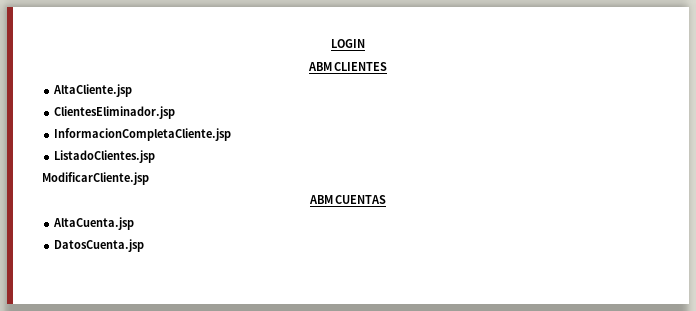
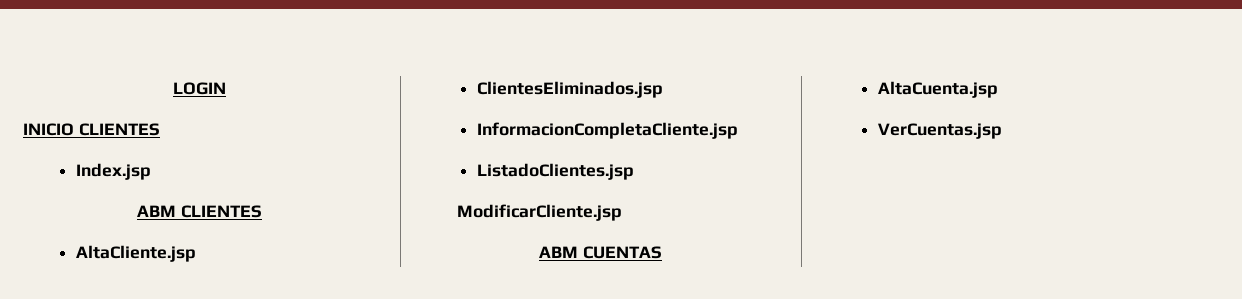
+ INICIO CLIENTES
+ Index.jsp
- ClientesEliminador.jsp
+ ClientesEliminados.jsp
- DatosCuenta.jsp
+ VerCuentas.jsp

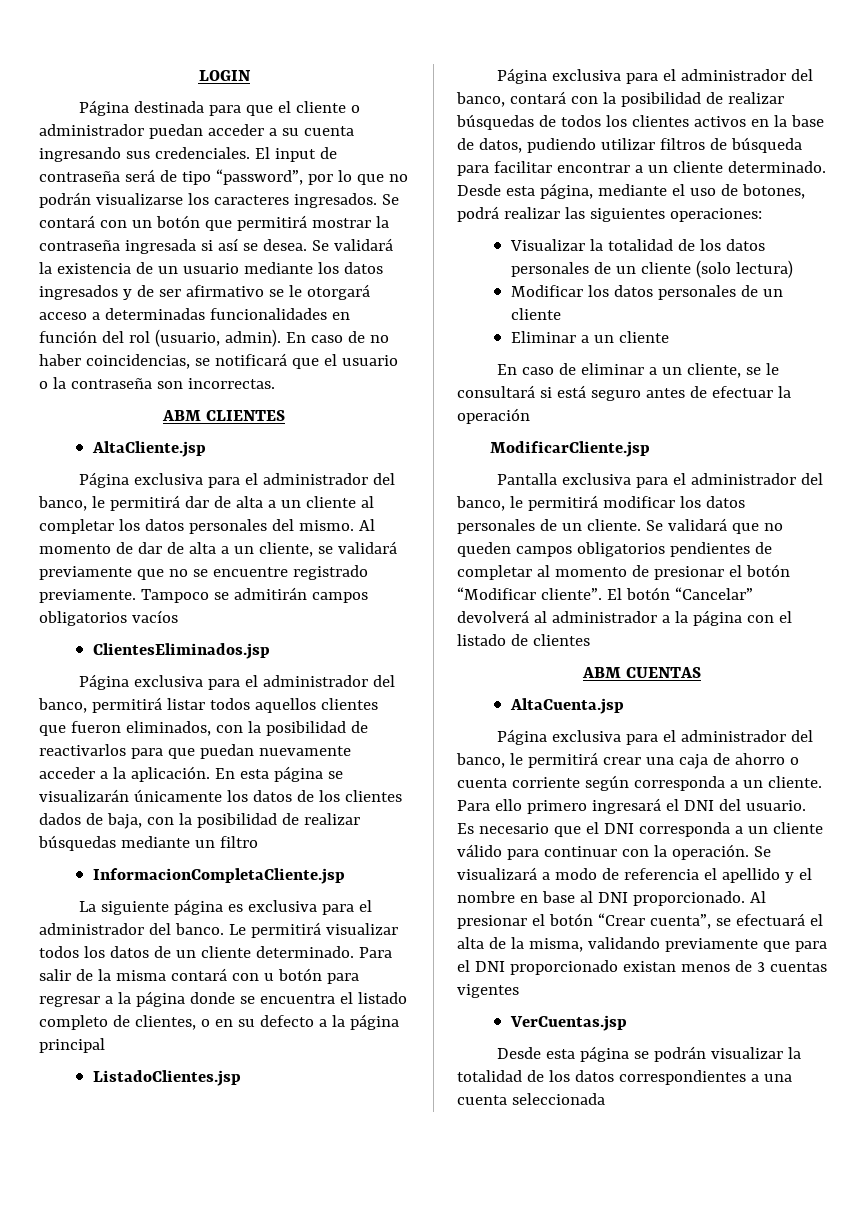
- INICIO CLIENTES
- Index.jsp
+ Página destinada para que el cliente o administrador puedan acceder a su cuenta ingresando sus credenciales. El input de contraseña será de tipo “password”, por lo que no podrán visualizarse los caracteres ingresados. Se contará con un botón que permitirá mostrar la contraseña ingresada si así se desea. Se validará la existencia de un usuario mediante los datos ingresados y de ser afirmativo se le otorgará acceso a determinadas funcionalidades en función del rol (usuario, admin). En caso de no haber coincidencias, se notificará que el usuario o la contraseña son incorrectas.
  ABM CLIENTES
  AltaCliente.jsp
+ Página exclusiva para el administrador del banco, le permitirá dar de alta a un cliente al completar los datos personales del mismo. Al momento de dar de alta a un cliente, se validará previamente que no se encuentre registrado previamente. Tampoco se admitirán campos obligatorios vacíos
  ClientesEliminados.jsp
+ Página exclusiva para el administrador del banco, permitirá listar todos aquellos clientes que fueron eliminados, con la posibilidad de reactivarlos para que puedan nuevamente acceder a la aplicación. En esta página se visualizarán únicamente los datos de los clientes dados de baja, con la posibilidad de realizar búsquedas mediante un filtro
  InformacionCompletaCliente.jsp
+ La siguiente página es exclusiva para el administrador del banco. Le permitirá visualizar todos los datos de un cliente determinado. Para salir de la misma contará con u botón para regresar a la página donde se encuentra el listado completo de clientes, o en su defecto a la página principal
  ListadoClientes.jsp
+ Página exclusiva para el administrador del banco, contará con la posibilidad de realizar búsquedas de todos los clientes activos en la base de datos, pudiendo utilizar filtros de búsqueda para facilitar encontrar a un cliente determinado. Desde esta página, mediante el uso de botones, podrá realizar las siguientes operaciones:
+ Visualizar la totalidad de los datos personales de un cliente (solo lectura)
+ Modificar los datos personales de un cliente
+ Eliminar a un cliente
+ En caso de eliminar a un cliente, se le consultará si está seguro antes de efectuar la operación
  ModificarCliente.jsp
+ Pantalla exclusiva para el administrador del banco, le permitirá modificar los datos personales de un cliente. Se validará que no queden campos obligatorios pendientes de completar al momento de presionar el botón “Modificar cliente”. El botón “Cancelar” devolverá al administrador a la página con el listado de clientes
  ABM CUENTAS
  AltaCuenta.jsp
+ Página exclusiva para el administrador del banco, le permitirá crear una caja de ahorro o cuenta corriente según corresponda a un cliente. Para ello primero ingresará el DNI del usuario. Es necesario que el DNI corresponda a un cliente válido para continuar con la operación. Se visualizará a modo de referencia el apellido y el nombre en base al DNI proporcionado. Al presionar el botón “Crear cuenta”, se efectuará el alta de la misma, validando previamente que para el DNI proporcionado existan menos de 3 cuentas vigentes
  VerCuentas.jsp
+ Desde esta página se podrán visualizar la totalidad de los datos correspondientes a una cuenta seleccionada

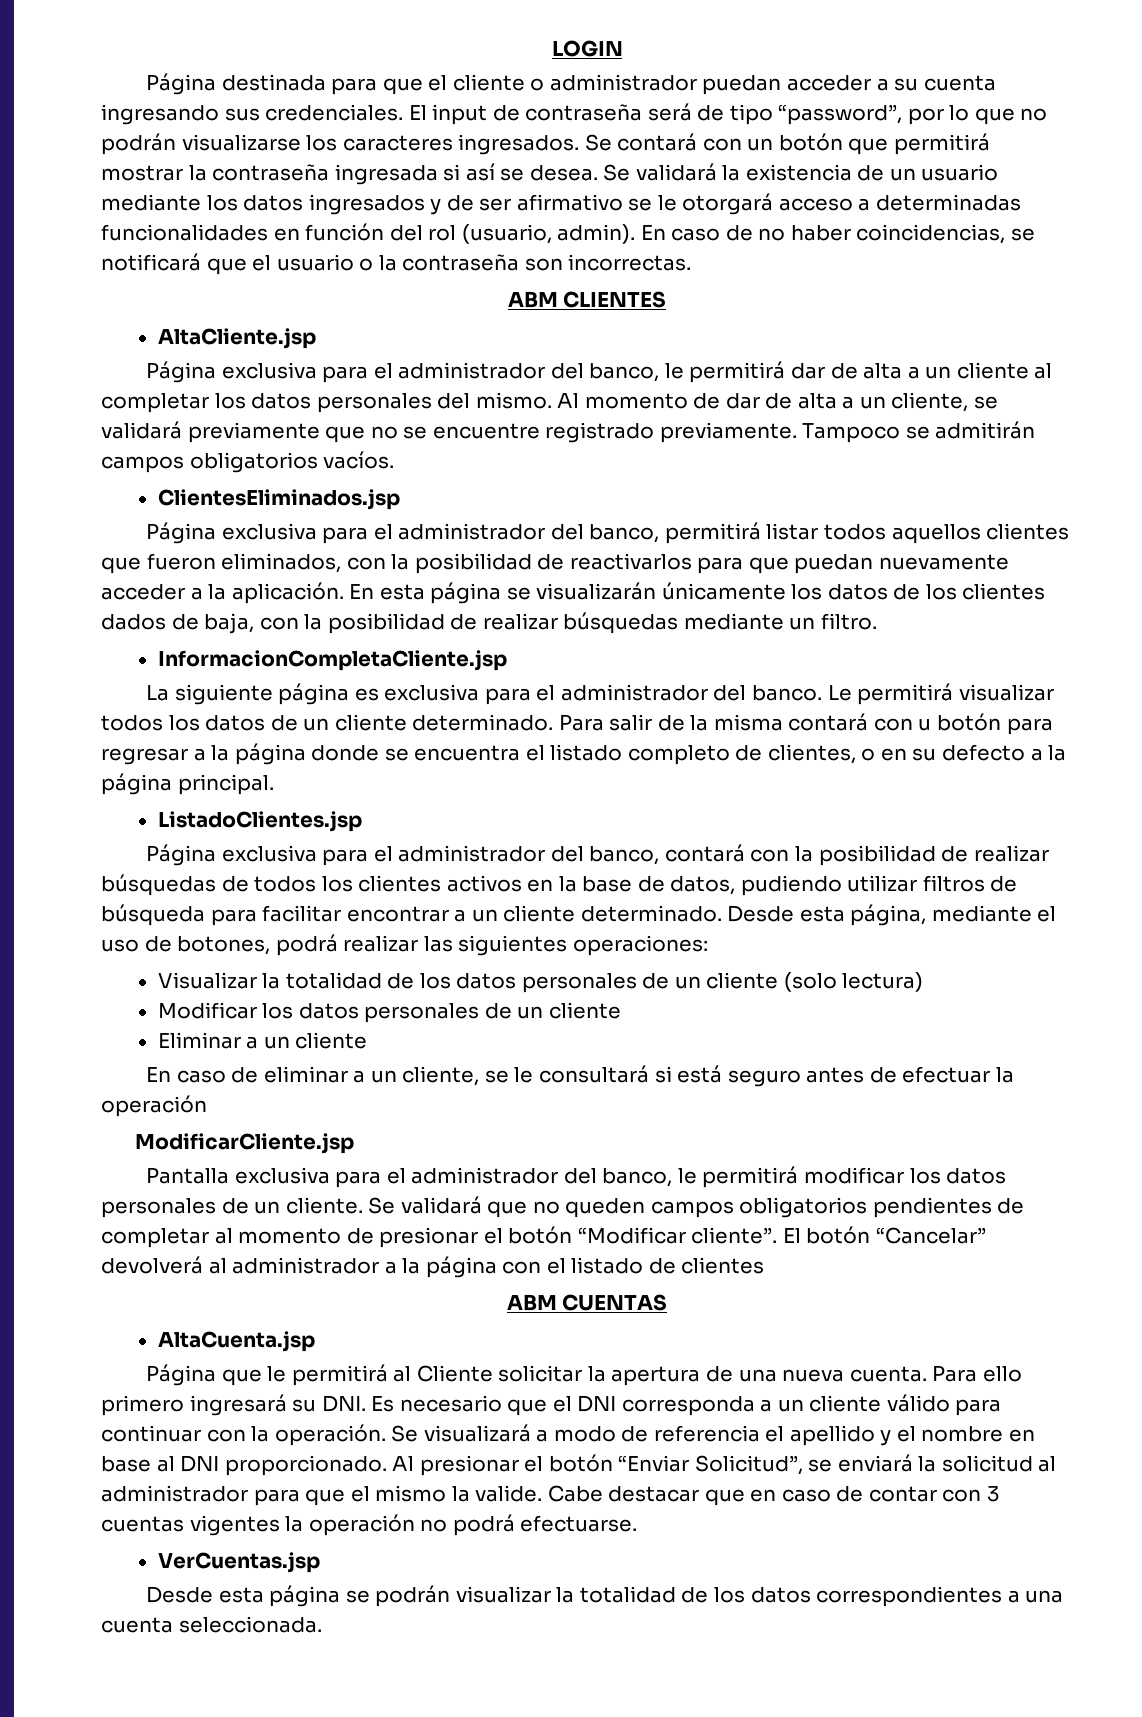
- Tampoco se admitirán campos obligatorios vacíos
+ Tampoco se admitirán campos obligatorios vacíos.
- En esta página se visualizarán únicamente los datos de los clientes dados de baja, con la posibilidad de realizar búsquedas mediante un filtro
+ En esta página se visualizarán únicamente los datos de los clientes dados de baja, con la posibilidad de realizar búsquedas mediante un filtro.
- Para salir de la misma contará con u botón para regresar a la página donde se encuentra el listado completo de clientes, o en su defecto a la página principal
+ Para salir de la misma contará con u botón para regresar a la página donde se encuentra el listado completo de clientes, o en su defecto a la página principal.
- Página exclusiva para el administrador del banco, le permitirá crear una caja de ahorro o cuenta corriente según corresponda a un cliente. Para ello primero ingresará el DNI del usuario. Es necesario que el DNI corresponda a un cliente válido para continuar con la operación.
+ Página que le permitirá al Cliente solicitar la apertura de una nueva cuenta. Para ello primero ingresará su DNI. Es necesario que el DNI corresponda a un cliente válido para continuar con la operación.
- Al presionar el botón “Crear cuenta”, se efectuará el alta de la misma, validando previamente que para el DNI proporcionado existan menos de 3 cuentas vigentes
+ Al presionar el botón “Enviar Solicitud”, se enviará la solicitud al administrador para que el mismo la valide. Cabe destacar que en caso de contar con 3 cuentas vigentes la operación no podrá efectuarse.
- Desde esta página se podrán visualizar la totalidad de los datos correspondientes a una cuenta seleccionada
+ Desde esta página se podrán visualizar la totalidad de los datos correspondientes a una cuenta seleccionada.

